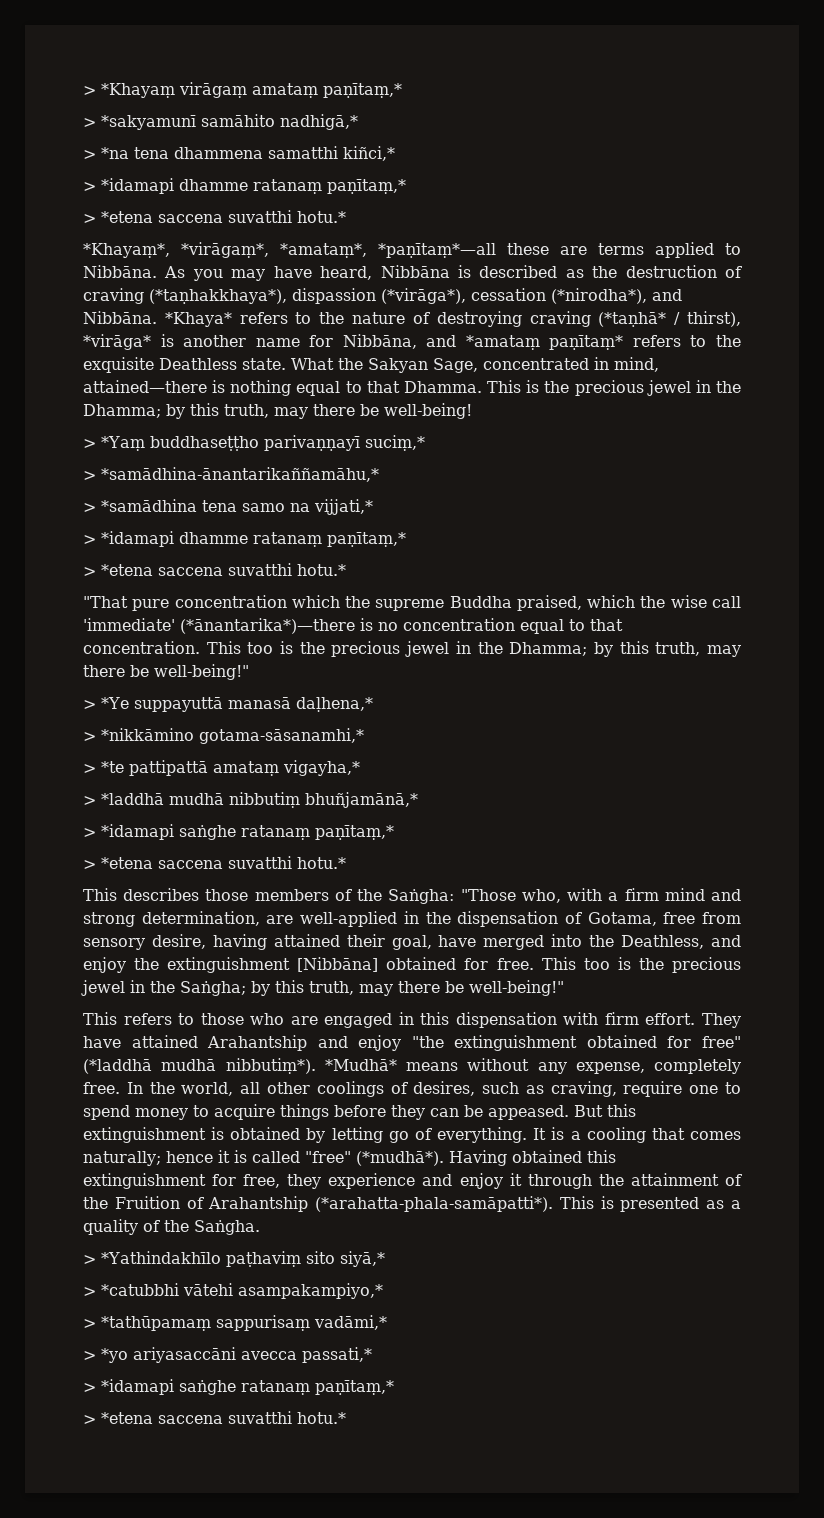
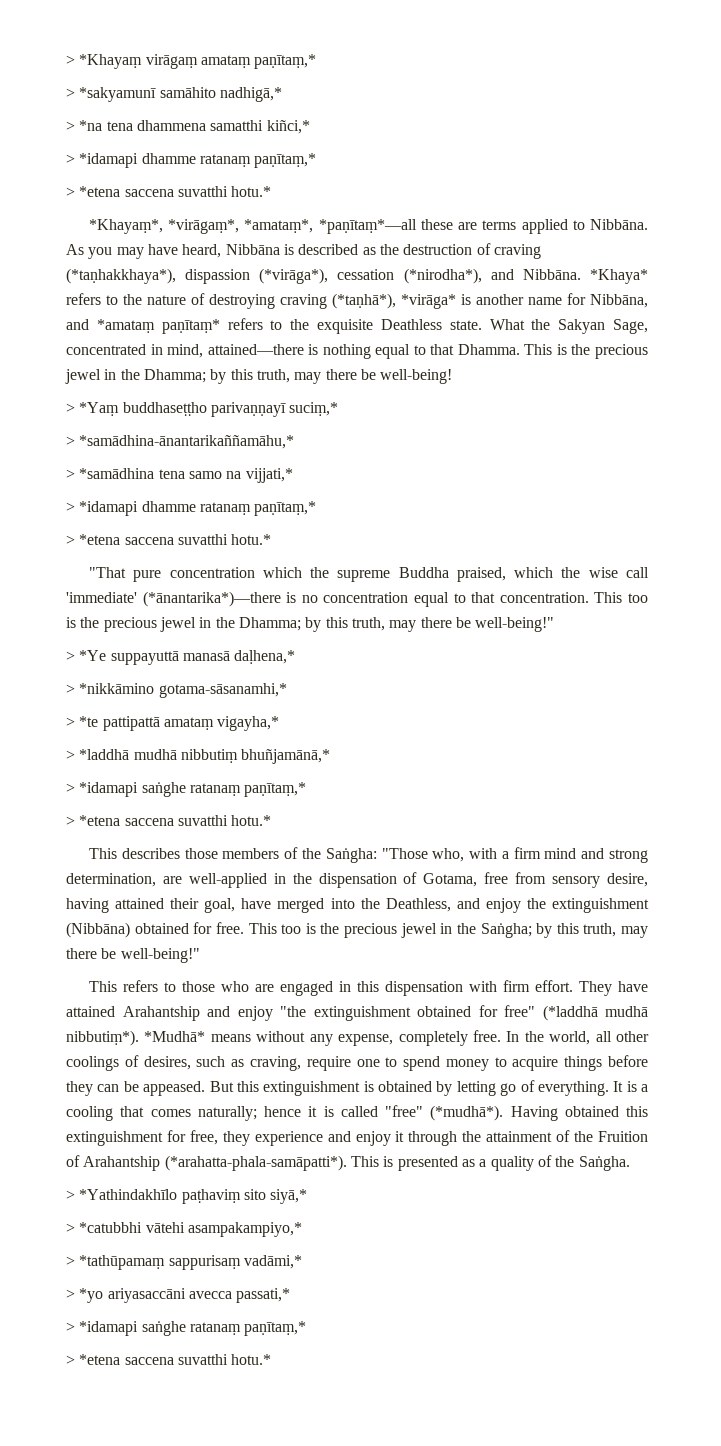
- *Khaya* refers to the nature of destroying craving (*taṇhā* / thirst), *virāga* is another name for Nibbāna, and *amataṃ paṇītaṃ* refers to the exquisite Deathless state.
+ *Khaya* refers to the nature of destroying craving (*taṇhā*), *virāga* is another name for Nibbāna, and *amataṃ paṇītaṃ* refers to the exquisite Deathless state.
- This describes those members of the Saṅgha: "Those who, with a firm mind and strong determination, are well-applied in the dispensation of Gotama, free from sensory desire, having attained their goal, have merged into the Deathless, and enjoy the extinguishment [Nibbāna] obtained for free.
+ This describes those members of the Saṅgha: "Those who, with a firm mind and strong determination, are well-applied in the dispensation of Gotama, free from sensory desire, having attained their goal, have merged into the Deathless, and enjoy the extinguishment (Nibbāna) obtained for free.

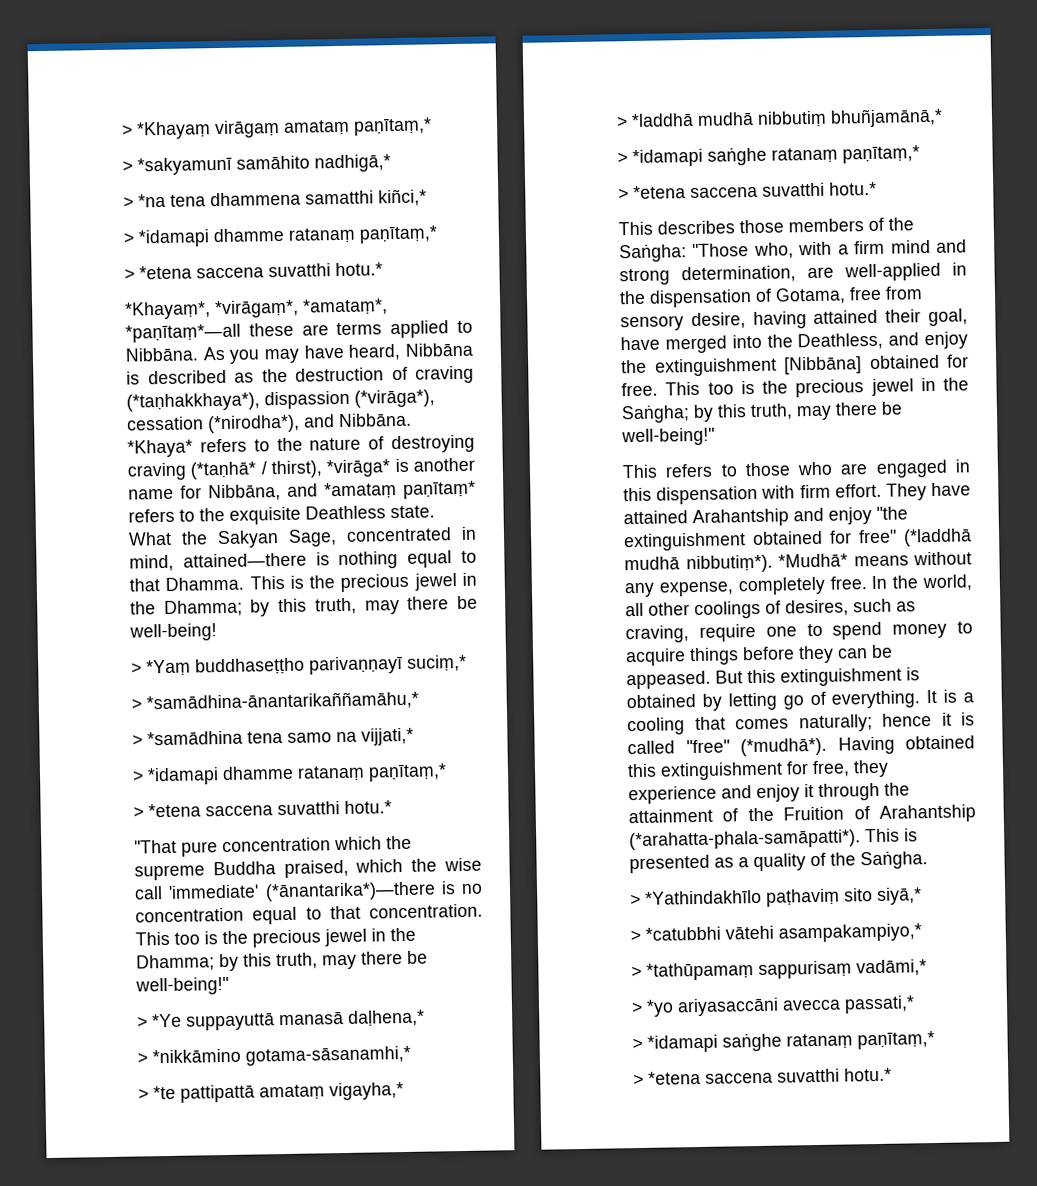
- *Khaya* refers to the nature of destroying craving (*taṇhā*), *virāga* is another name for Nibbāna, and *amataṃ paṇītaṃ* refers to the exquisite Deathless state.
+ *Khaya* refers to the nature of destroying craving (*taṇhā* / thirst), *virāga* is another name for Nibbāna, and *amataṃ paṇītaṃ* refers to the exquisite Deathless state.
- This describes those members of the Saṅgha: "Those who, with a firm mind and strong determination, are well-applied in the dispensation of Gotama, free from sensory desire, having attained their goal, have merged into the Deathless, and enjoy the extinguishment (Nibbāna) obtained for free.
+ This describes those members of the Saṅgha: "Those who, with a firm mind and strong determination, are well-applied in the dispensation of Gotama, free from sensory desire, having attained their goal, have merged into the Deathless, and enjoy the extinguishment [Nibbāna] obtained for free.

